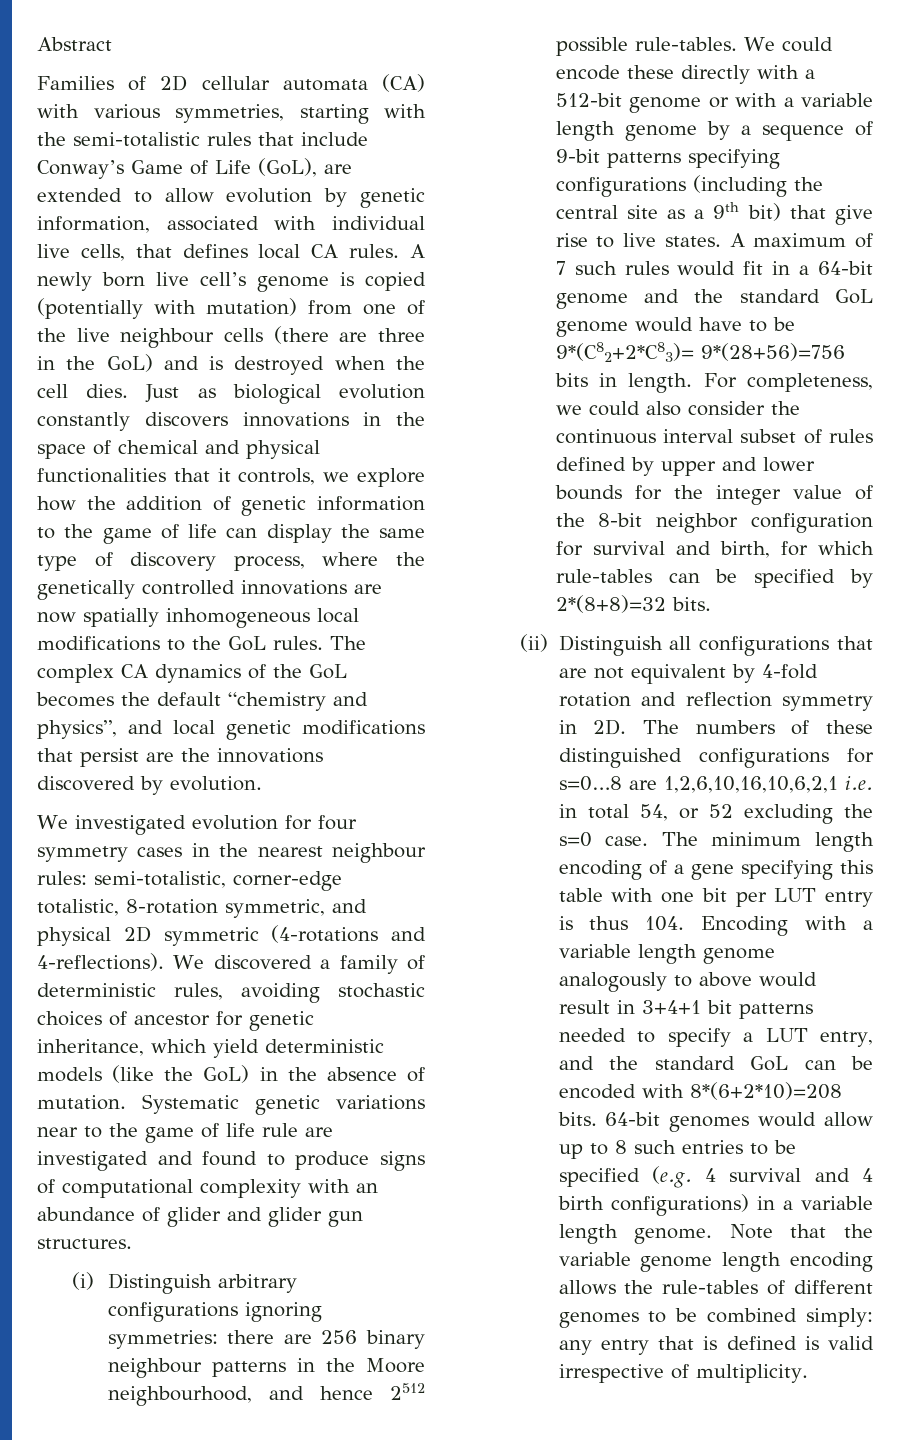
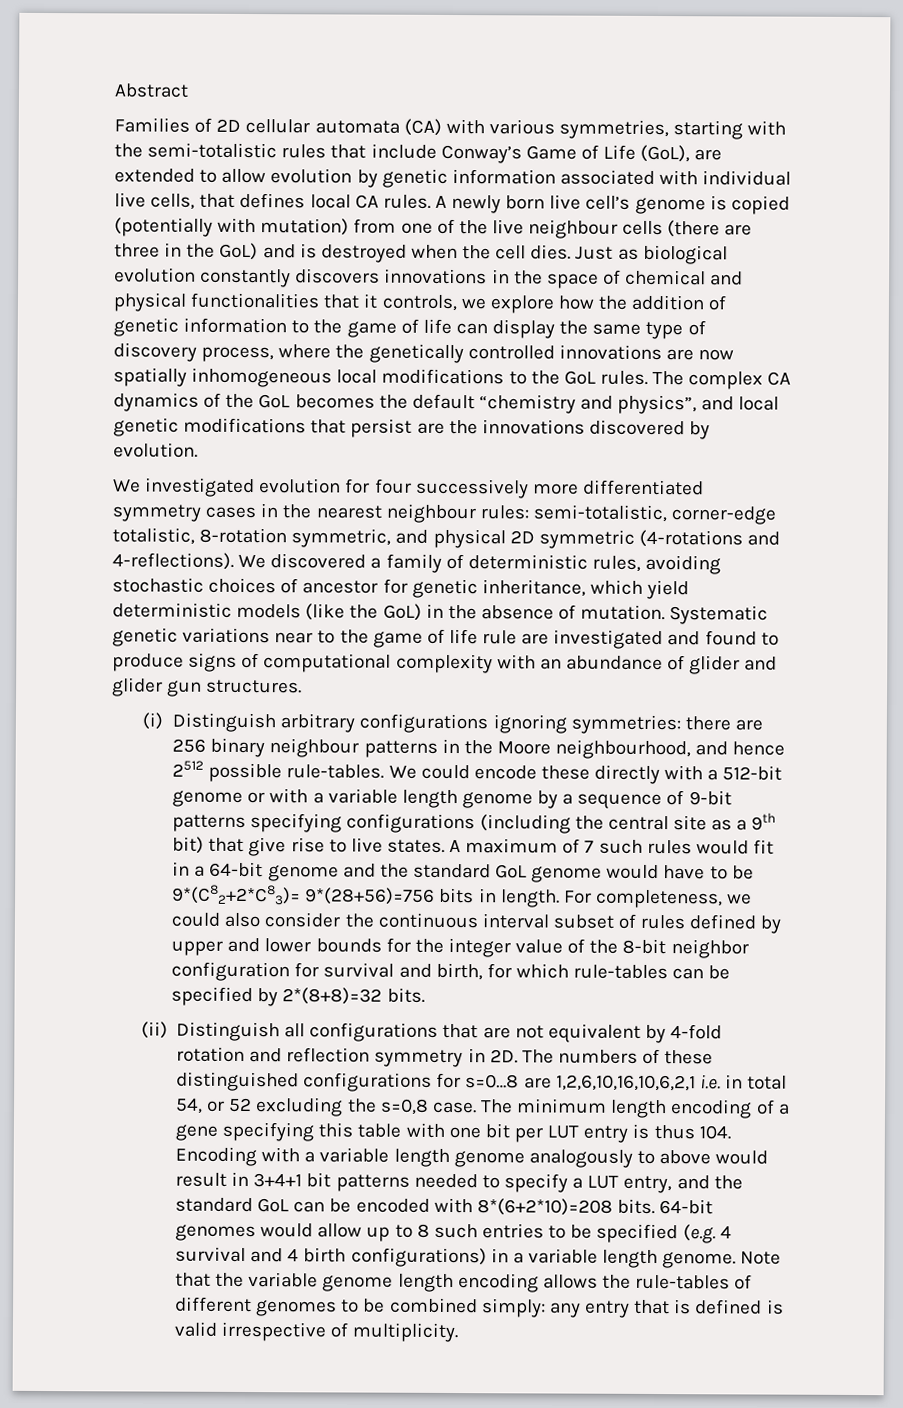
- Families of 2D cellular automata (CA) with various symmetries, starting with the semi-totalistic rules that include Conway’s Game of Life (GoL), are extended to allow evolution by genetic information, associated with individual live cells, that defines local CA rules.
+ Families of 2D cellular automata (CA) with various symmetries, starting with the semi-totalistic rules that include Conway’s Game of Life (GoL), are extended to allow evolution by genetic information associated with individual live cells, that defines local CA rules.
- We investigated evolution for four symmetry cases in the nearest neighbour rules: semi-totalistic, corner-edge totalistic, 8-rotation symmetric, and physical 2D symmetric (4-rotations and 4-reflections).
+ We investigated evolution for four successively more differentiated symmetry cases in the nearest neighbour rules: semi-totalistic, corner-edge totalistic, 8-rotation symmetric, and physical 2D symmetric (4-rotations and 4-reflections).
- The numbers of these distinguished configurations for s=0…8 are 1,2,6,10,16,10,6,2,1 i.e. in total 54, or 52 excluding the s=0 case.
+ The numbers of these distinguished configurations for s=0…8 are 1,2,6,10,16,10,6,2,1 i.e. in total 54, or 52 excluding the s=0,8 case.

